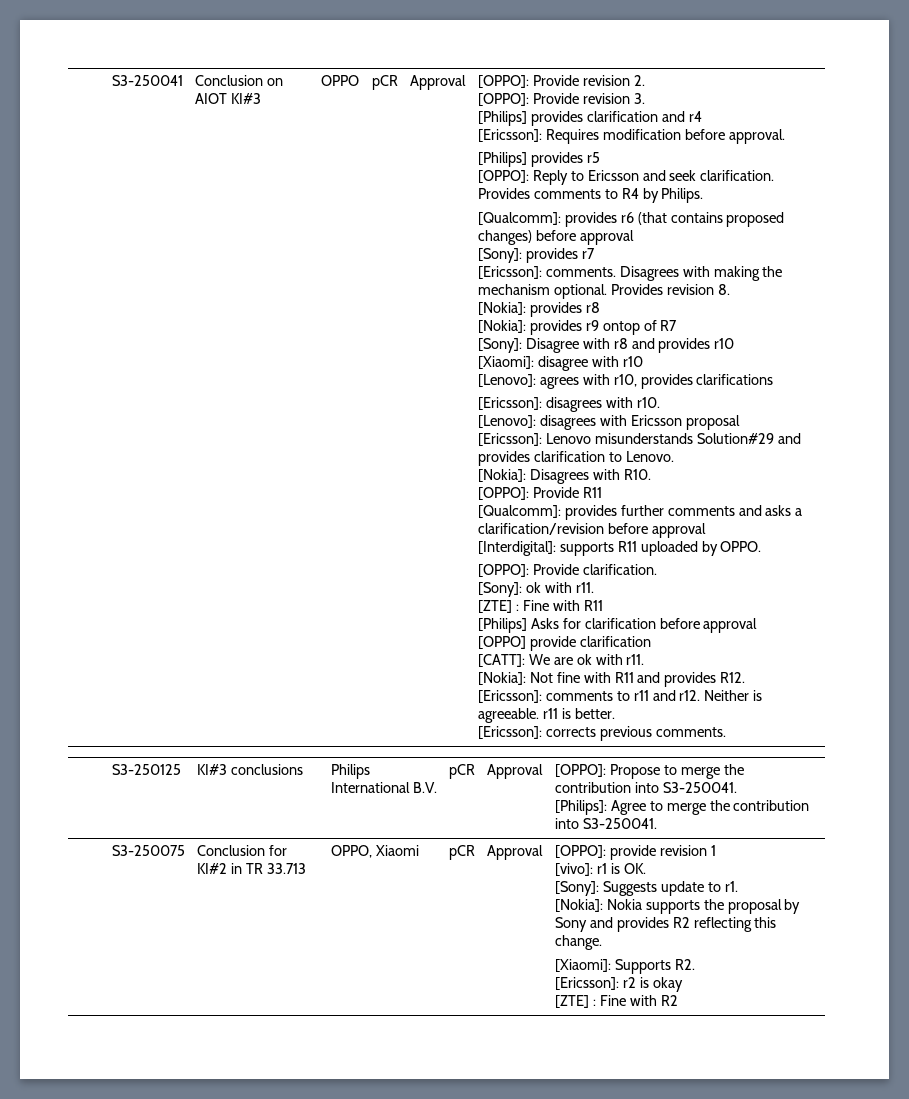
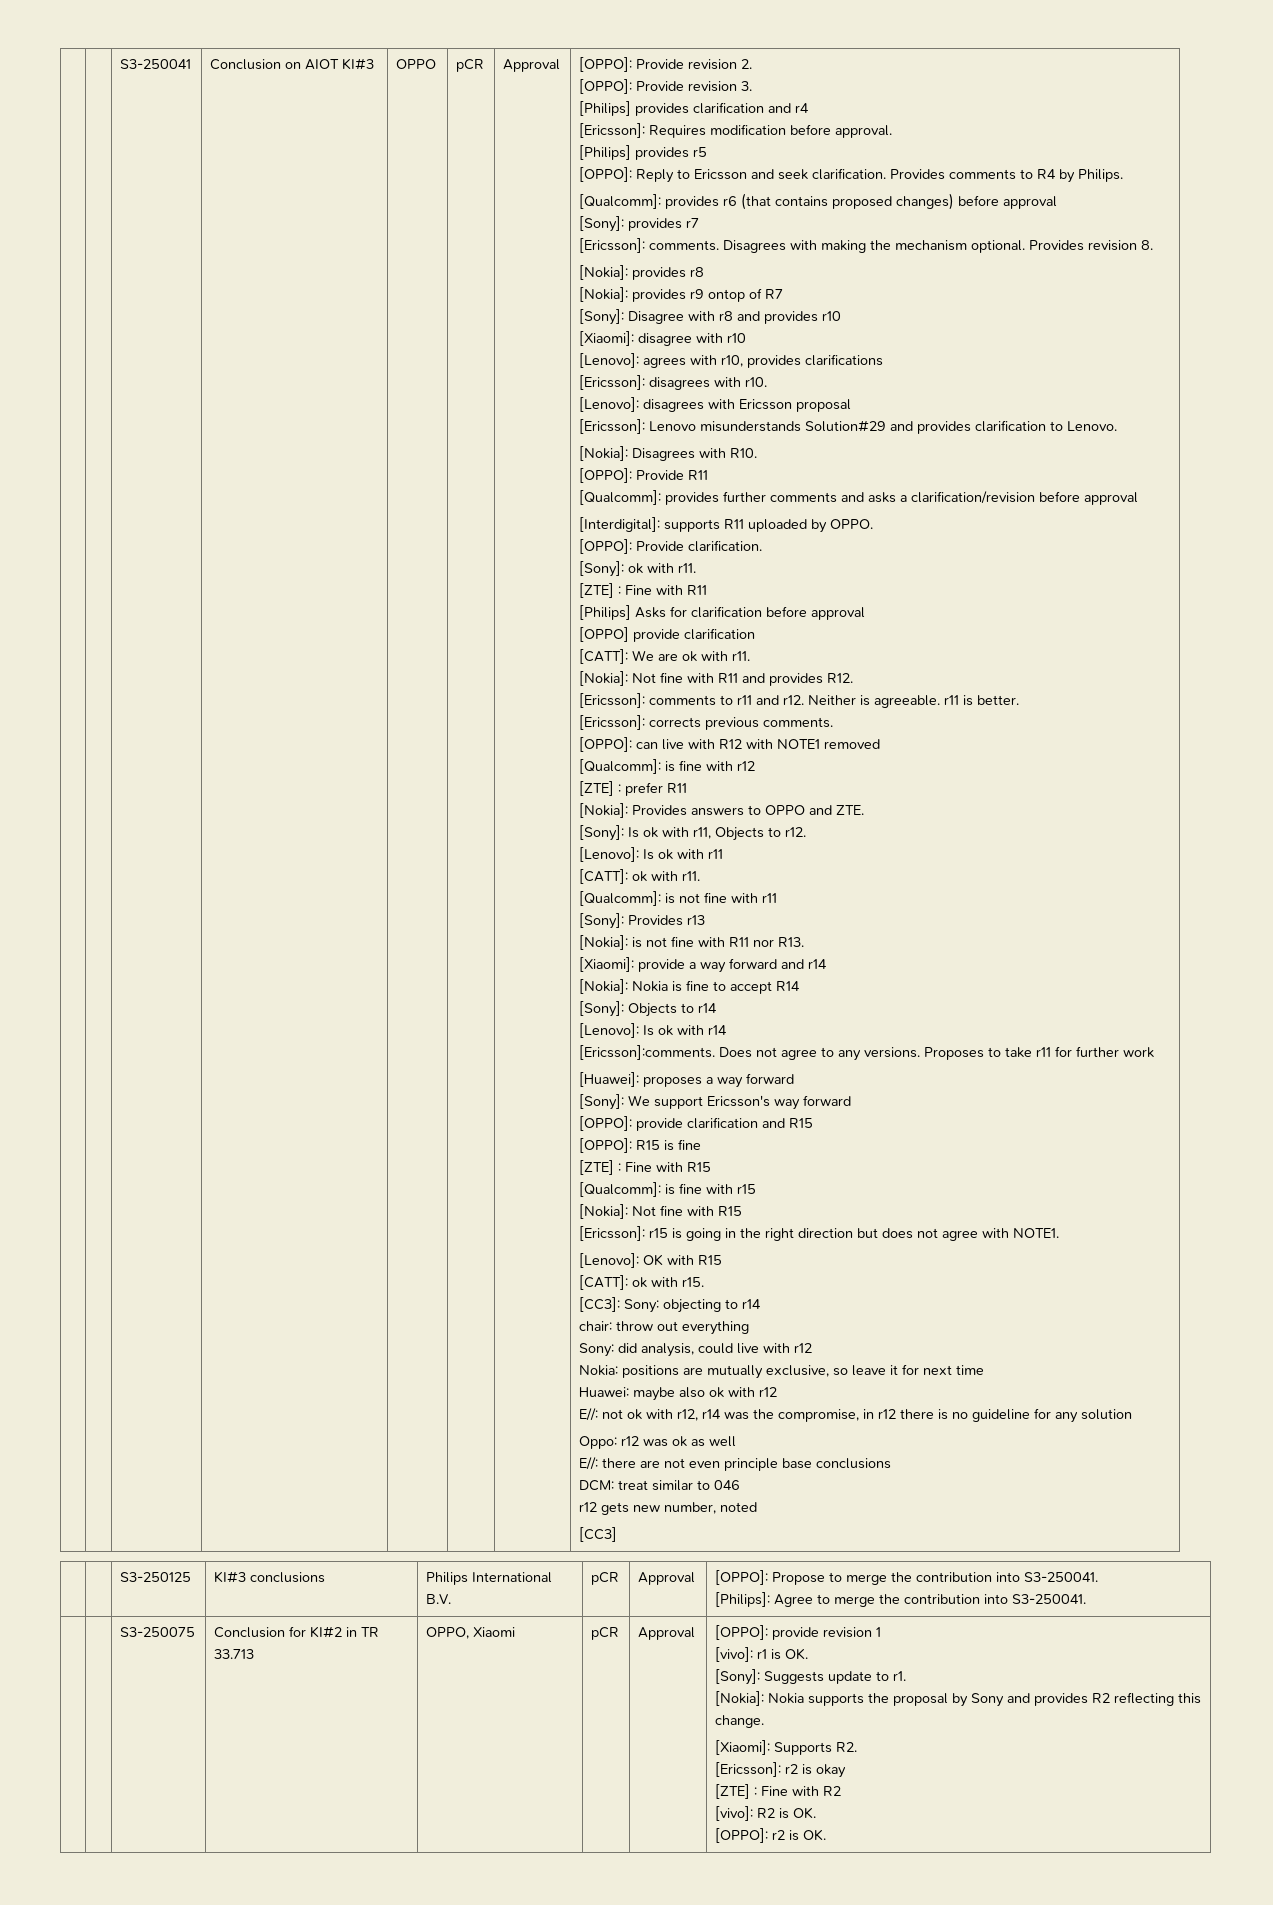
+ [OPPO]: can live with R12 with NOTE1 removed
+ [Qualcomm]: is fine with r12
+ [ZTE] : prefer R11
+ [Nokia]: Provides answers to OPPO and ZTE.
+ [Sony]: Is ok with r11, Objects to r12.
+ [Lenovo]: Is ok with r11
+ [CATT]: ok with r11.
+ [Qualcomm]: is not fine with r11
+ [Sony]: Provides r13
+ [Nokia]: is not fine with R11 nor R13.
+ [Xiaomi]: provide a way forward and r14
+ [Nokia]: Nokia is fine to accept R14
+ [Sony]: Objects to r14
+ [Lenovo]: Is ok with r14
+ [Ericsson]:comments. Does not agree to any versions. Proposes to take r11 for further work
+ [Huawei]: proposes a way forward
+ [Sony]: We support Ericsson's way forward
+ [OPPO]: provide clarification and R15
+ [OPPO]: R15 is fine
+ [ZTE] : Fine with R15
+ [Qualcomm]: is fine with r15
+ [Nokia]: Not fine with R15
+ [Ericsson]: r15 is going in the right direction but does not agree with NOTE1.
+ [Lenovo]: OK with R15
+ [CATT]: ok with r15.
+ [CC3]: Sony: objecting to r14
+ chair: throw out everything
+ Sony: did analysis, could live with r12
+ Nokia: positions are mutually exclusive, so leave it for next time
+ Huawei: maybe also ok with r12
+ E//: not ok with r12, r14 was the compromise, in r12 there is no guideline for any solution
+ Oppo: r12 was ok as well
+ E//: there are not even principle base conclusions
+ DCM: treat similar to 046
+ r12 gets new number, noted
+ [CC3]
+ [vivo]: R2 is OK.
+ [OPPO]: r2 is OK.

